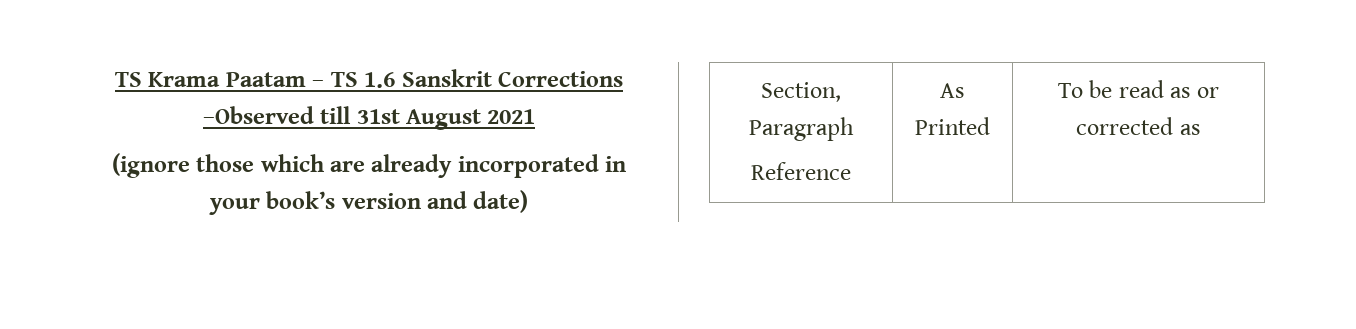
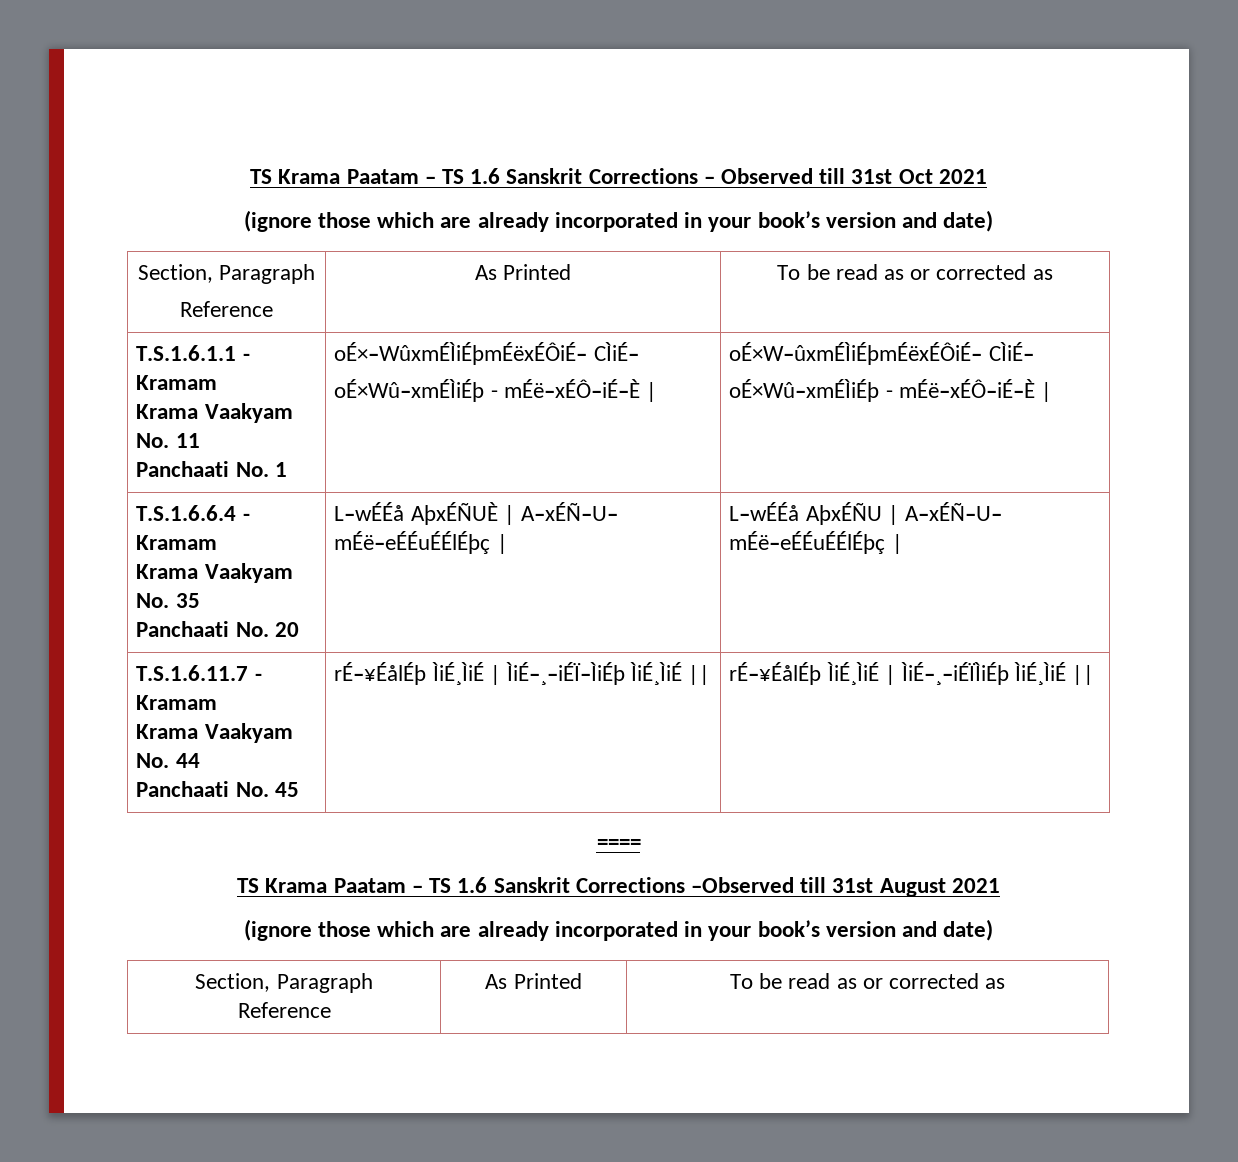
+ TS Krama Paatam – TS 1.6 Sanskrit Corrections – Observed till 31st Oct 2021
+ (ignore those which are already incorporated in your book’s version and date)
+ Section, Paragraph
+ Reference | As Printed | To be read as or corrected as
+ T.S.1.6.1.1 - Kramam
+ Krama Vaakyam No. 11
+ Panchaati No. 1 | oÉ×–WûxmÉÌiÉþmÉëxÉÔiÉ– CÌiÉ–
+ oÉ×Wû–xmÉÌiÉþ - mÉë–xÉÔ–iÉ–È | | oÉ×W–ûxmÉÌiÉþmÉëxÉÔiÉ– CÌiÉ–
+ oÉ×Wû–xmÉÌiÉþ - mÉë–xÉÔ–iÉ–È |
+ T.S.1.6.6.4 - Kramam
+ Krama Vaakyam No. 35
+ Panchaati No. 20 | L–wÉÉå AþxÉÑUÈ | A–xÉÑ–U– mÉë–eÉÉuÉÉlÉþç | | L–wÉÉå AþxÉÑU | A–xÉÑ–U– mÉë–eÉÉuÉÉlÉþç |
+ T.S.1.6.11.7 - Kramam
+ Krama Vaakyam No. 44
+ Panchaati No. 45 | rÉ–¥ÉålÉþ ÌiÉ¸ÌiÉ | ÌiÉ–¸–iÉÏ–ÌiÉþ ÌiÉ¸ÌiÉ || | rÉ–¥ÉålÉþ ÌiÉ¸ÌiÉ | ÌiÉ–¸–iÉÏÌiÉþ ÌiÉ¸ÌiÉ ||
+ ====

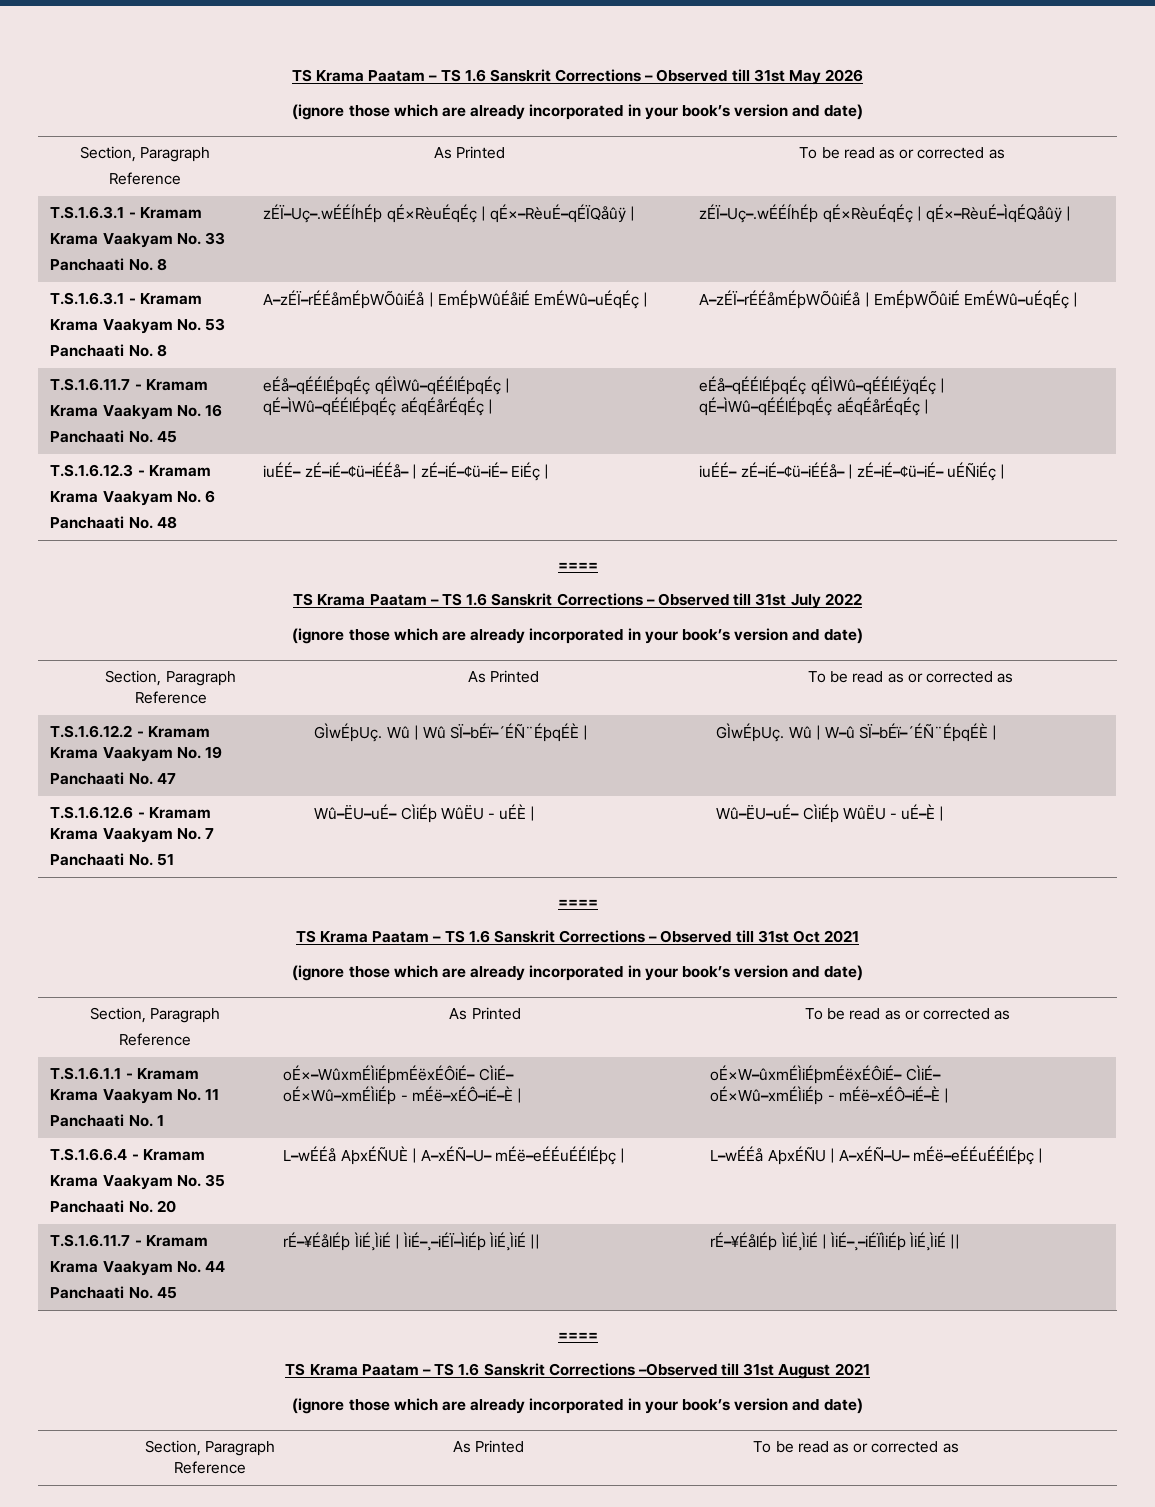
+ TS Krama Paatam – TS 1.6 Sanskrit Corrections – Observed till 31st May 2026
+ (ignore those which are already incorporated in your book’s version and date)
+ Section, Paragraph
+ Reference | As Printed | To be read as or corrected as
+ T.S.1.6.3.1 - Kramam
+ Krama Vaakyam No. 33
+ Panchaati No. 8 | zÉÏ–Uç–.wÉÉÍhÉþ qÉ×RèuÉqÉç | qÉ×–RèuÉ–qÉÏQåûÿ | | zÉÏ–Uç–.wÉÉÍhÉþ qÉ×RèuÉqÉç | qÉ×–RèuÉ–ÌqÉQåûÿ |
+ T.S.1.6.3.1 - Kramam
+ Krama Vaakyam No. 53
+ Panchaati No. 8 | A–zÉÏ–rÉÉåmÉþWÕûiÉå | EmÉþWûÉåiÉ EmÉWû–uÉqÉç | | A–zÉÏ–rÉÉåmÉþWÕûiÉå | EmÉþWÕûiÉ EmÉWû–uÉqÉç |
+ T.S.1.6.11.7 - Kramam
+ Krama Vaakyam No. 16
+ Panchaati No. 45 | eÉå–qÉÉlÉþqÉç qÉÌWû–qÉÉlÉþqÉç |
+ qÉ–ÌWû–qÉÉlÉþqÉç aÉqÉårÉqÉç | | eÉå–qÉÉlÉþqÉç qÉÌWû–qÉÉlÉÿqÉç |
+ qÉ–ÌWû–qÉÉlÉþqÉç aÉqÉårÉqÉç |
+ T.S.1.6.12.3 - Kramam
+ Krama Vaakyam No. 6
+ Panchaati No. 48 | iuÉÉ– zÉ–iÉ–¢ü–iÉÉå– | zÉ–iÉ–¢ü–iÉ– EiÉç | | iuÉÉ– zÉ–iÉ–¢ü–iÉÉå– | zÉ–iÉ–¢ü–iÉ– uÉÑiÉç |
+ ====
+ TS Krama Paatam – TS 1.6 Sanskrit Corrections – Observed till 31st July 2022
+ (ignore those which are already incorporated in your book’s version and date)
+ Section, Paragraph
+ Reference | As Printed | To be read as or corrected as
+ T.S.1.6.12.2 - Kramam
+ Krama Vaakyam No. 19
+ Panchaati No. 47 | GÌwÉþUç. Wû | Wû SÏ–bÉï–´ÉÑ¨ÉþqÉÈ | | GÌwÉþUç. Wû | W–û SÏ–bÉï–´ÉÑ¨ÉþqÉÈ |
+ T.S.1.6.12.6 - Kramam
+ Krama Vaakyam No. 7
+ Panchaati No. 51 | Wû–ËU–uÉ– CÌiÉþ WûËU - uÉÈ | | Wû–ËU–uÉ– CÌiÉþ WûËU - uÉ–È |
+ ====

